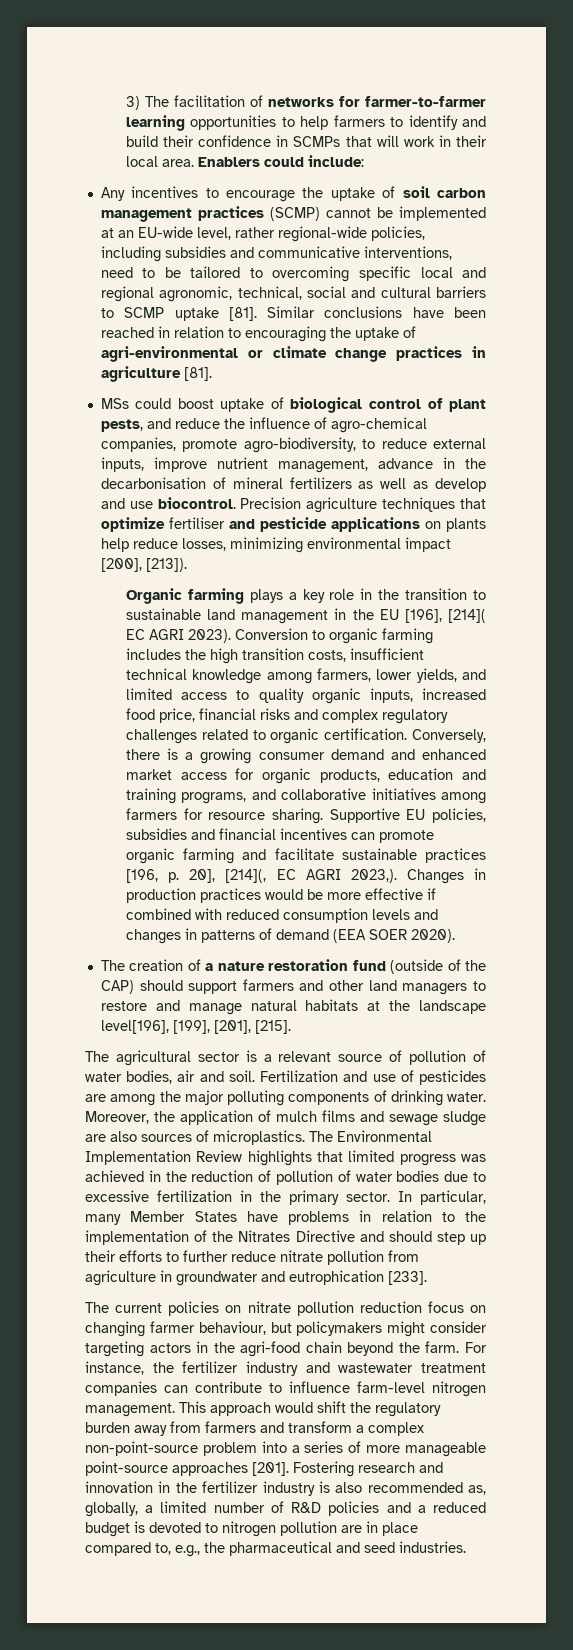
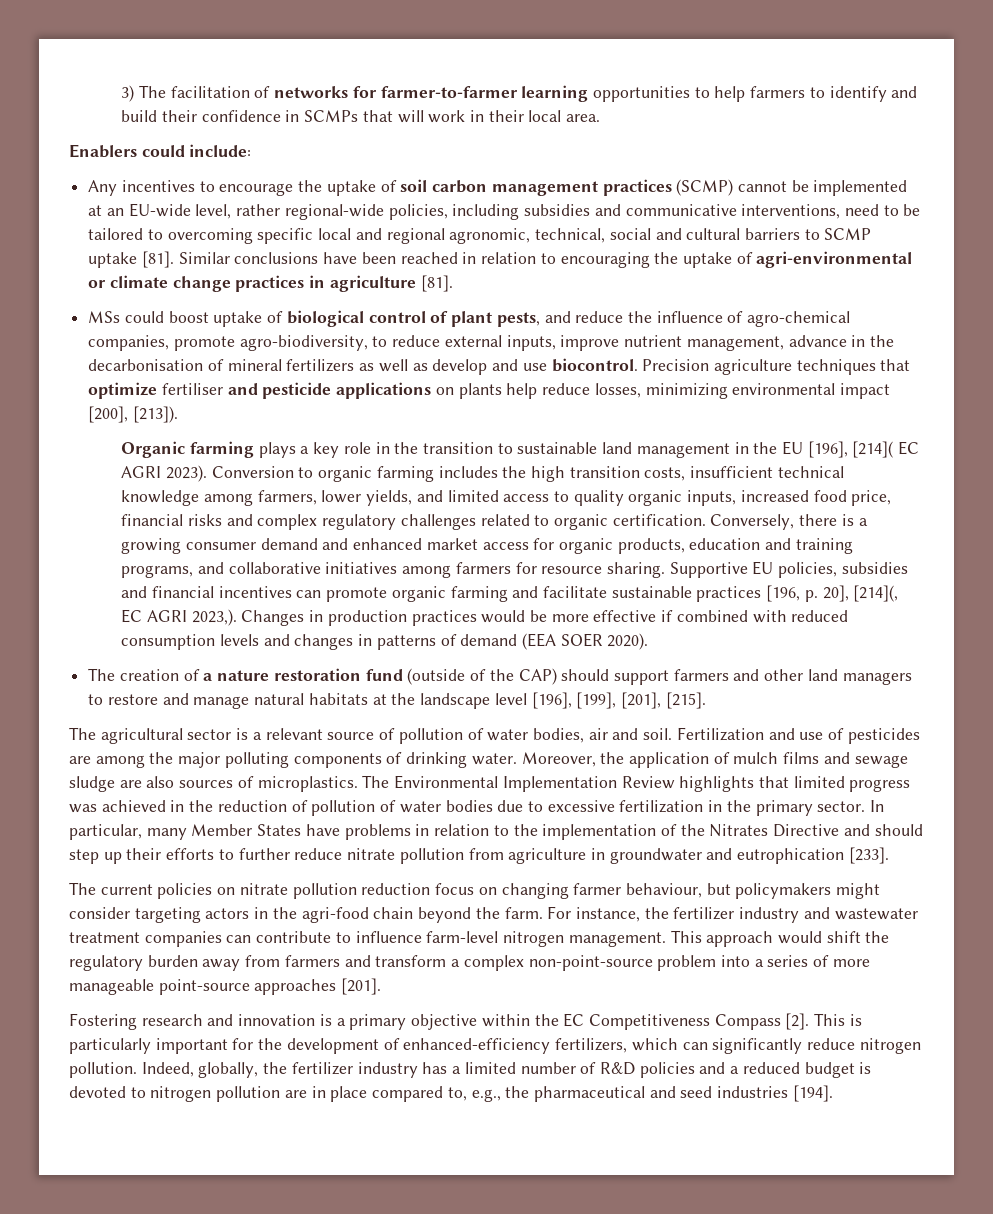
- 3) The facilitation of networks for farmer-to-farmer learning opportunities to help farmers to identify and build their confidence in SCMPs that will work in their local area. Enablers could include:
+ 3) The facilitation of networks for farmer-to-farmer learning opportunities to help farmers to identify and build their confidence in SCMPs that will work in their local area.
+ Enablers could include:
- The creation of a nature restoration fund (outside of the CAP) should support farmers and other land managers to restore and manage natural habitats at the landscape level[196], [199], [201], [215].
+ The creation of a nature restoration fund (outside of the CAP) should support farmers and other land managers to restore and manage natural habitats at the landscape level [196], [199], [201], [215].
- This approach would shift the regulatory burden away from farmers and transform a complex non-point-source problem into a series of more manageable point-source approaches [201]. Fostering research and innovation in the fertilizer industry is also recommended as, globally, a limited number of R&D policies and a reduced budget is devoted to nitrogen pollution are in place compared to, e.g., the pharmaceutical and seed industries.
+ This approach would shift the regulatory burden away from farmers and transform a complex non-point-source problem into a series of more manageable point-source approaches [201].
+ Fostering research and innovation is a primary objective within the EC Competitiveness Compass [2]. This is particularly important for the development of enhanced-efficiency fertilizers, which can significantly reduce nitrogen pollution. Indeed, globally, the fertilizer industry has a limited number of R&D policies and a reduced budget is devoted to nitrogen pollution are in place compared to, e.g., the pharmaceutical and seed industries [194].

